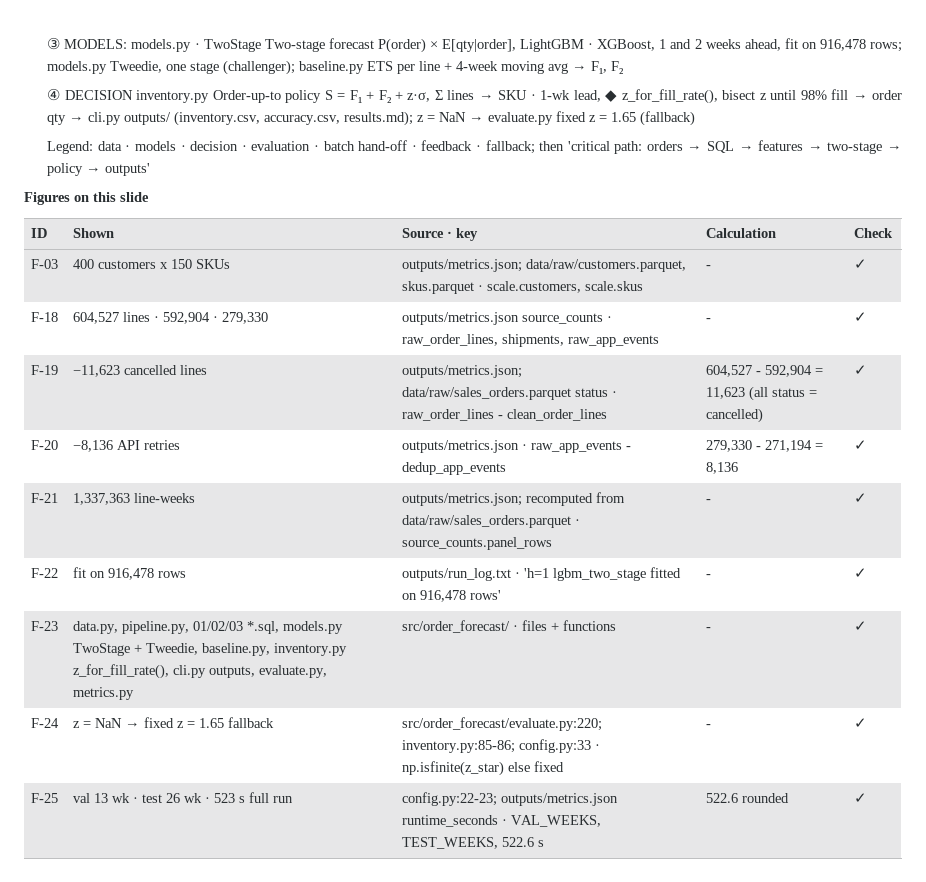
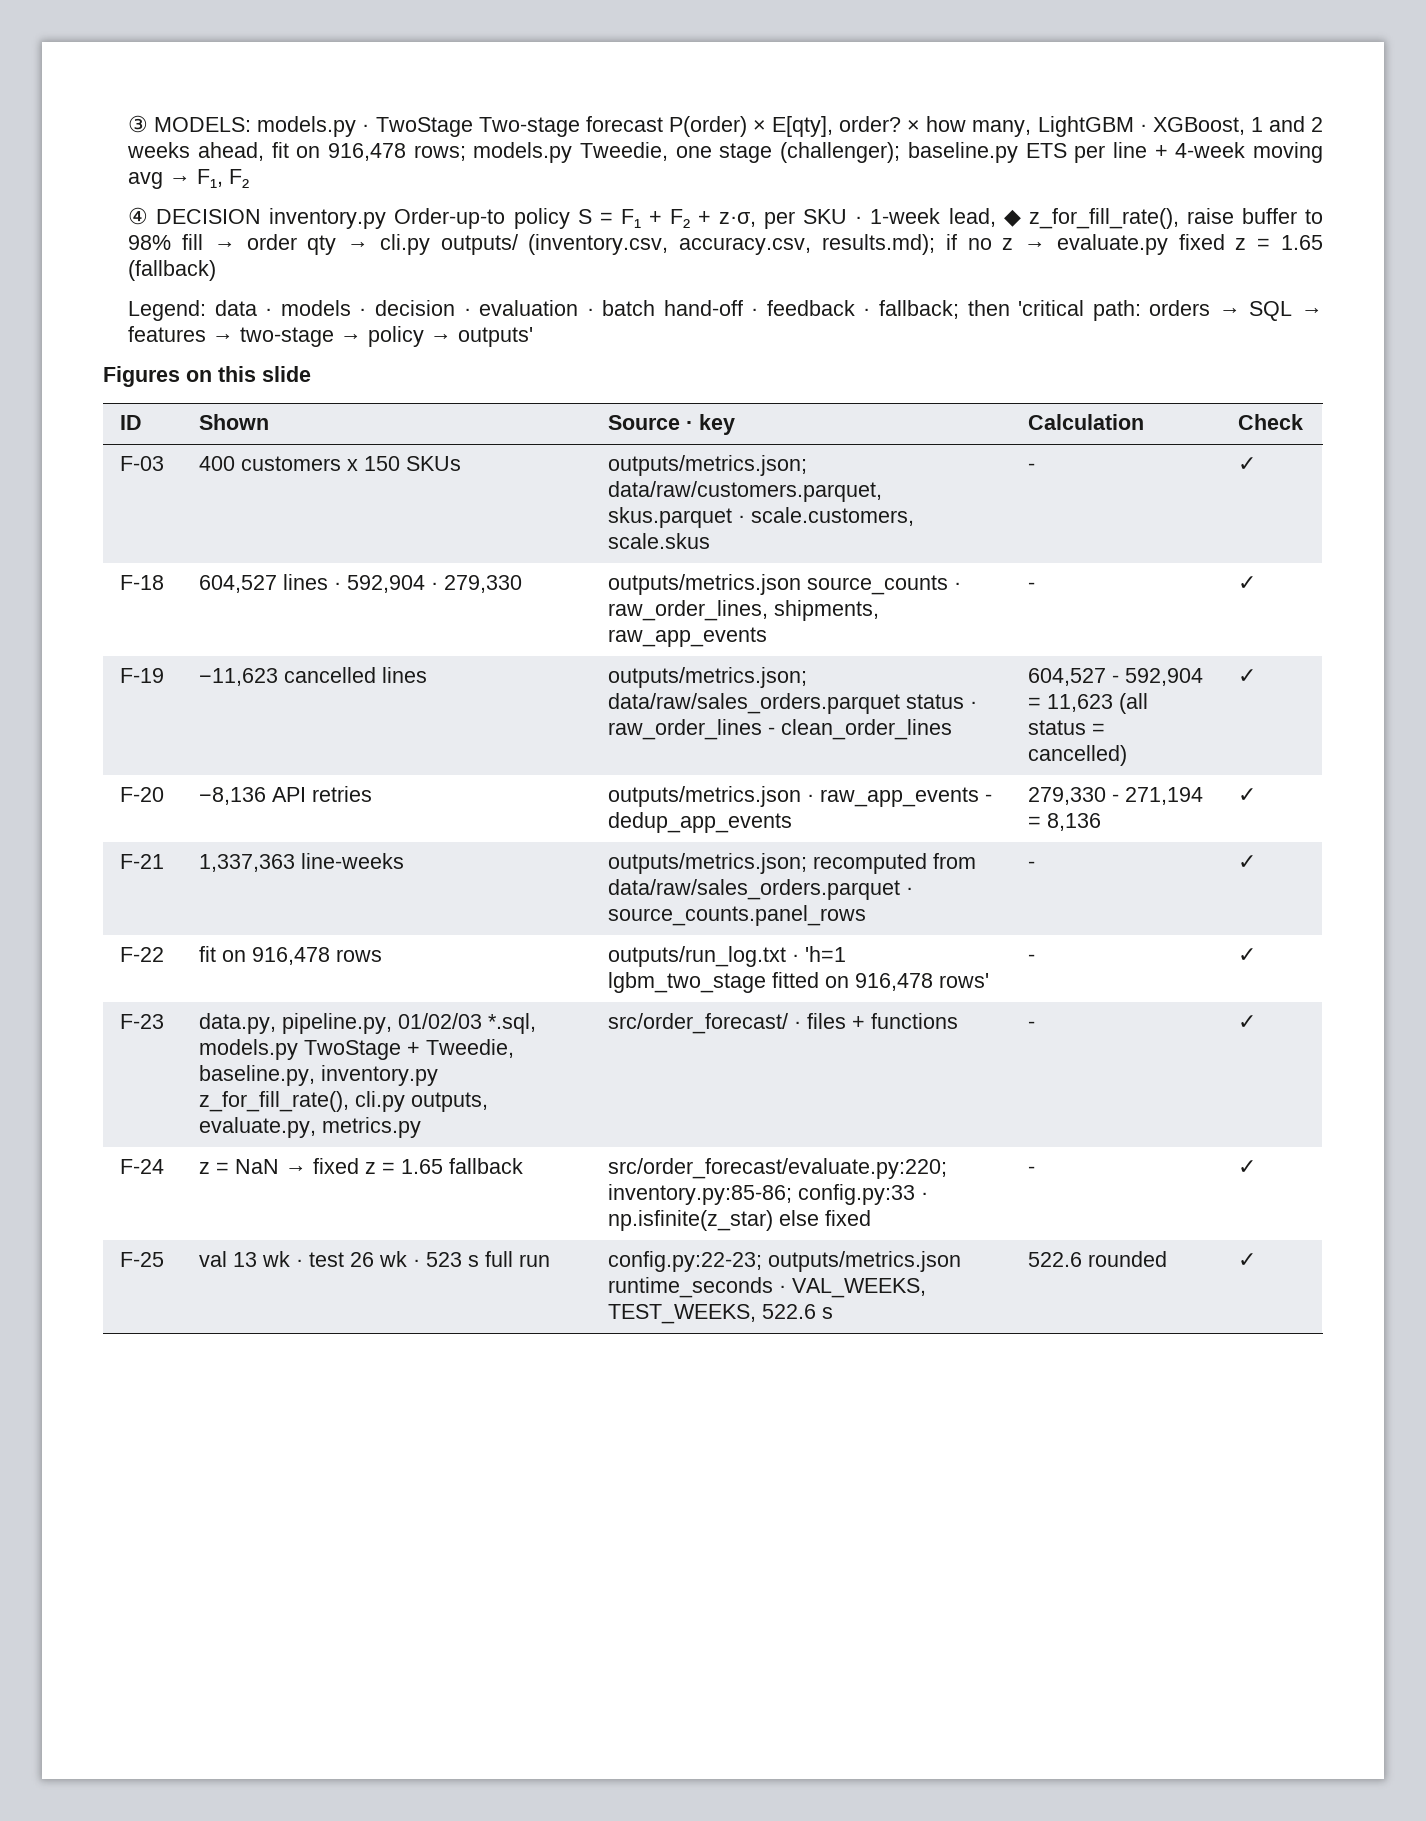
- ③ MODELS: models.py · TwoStage Two-stage forecast P(order) × E[qty|order], LightGBM · XGBoost, 1 and 2 weeks ahead, fit on 916,478 rows; models.py Tweedie, one stage (challenger); baseline.py ETS per line + 4-week moving avg → F₁, F₂
+ ③ MODELS: models.py · TwoStage Two-stage forecast P(order) × E[qty], order? × how many, LightGBM · XGBoost, 1 and 2 weeks ahead, fit on 916,478 rows; models.py Tweedie, one stage (challenger); baseline.py ETS per line + 4-week moving avg → F₁, F₂
- ④ DECISION inventory.py Order-up-to policy S = F₁ + F₂ + z·σ, Σ lines → SKU · 1-wk lead, ◆ z_for_fill_rate(), bisect z until 98% fill → order qty → cli.py outputs/ (inventory.csv, accuracy.csv, results.md); z = NaN → evaluate.py fixed z = 1.65 (fallback)
+ ④ DECISION inventory.py Order-up-to policy S = F₁ + F₂ + z·σ, per SKU · 1-week lead, ◆ z_for_fill_rate(), raise buffer to 98% fill → order qty → cli.py outputs/ (inventory.csv, accuracy.csv, results.md); if no z → evaluate.py fixed z = 1.65 (fallback)

